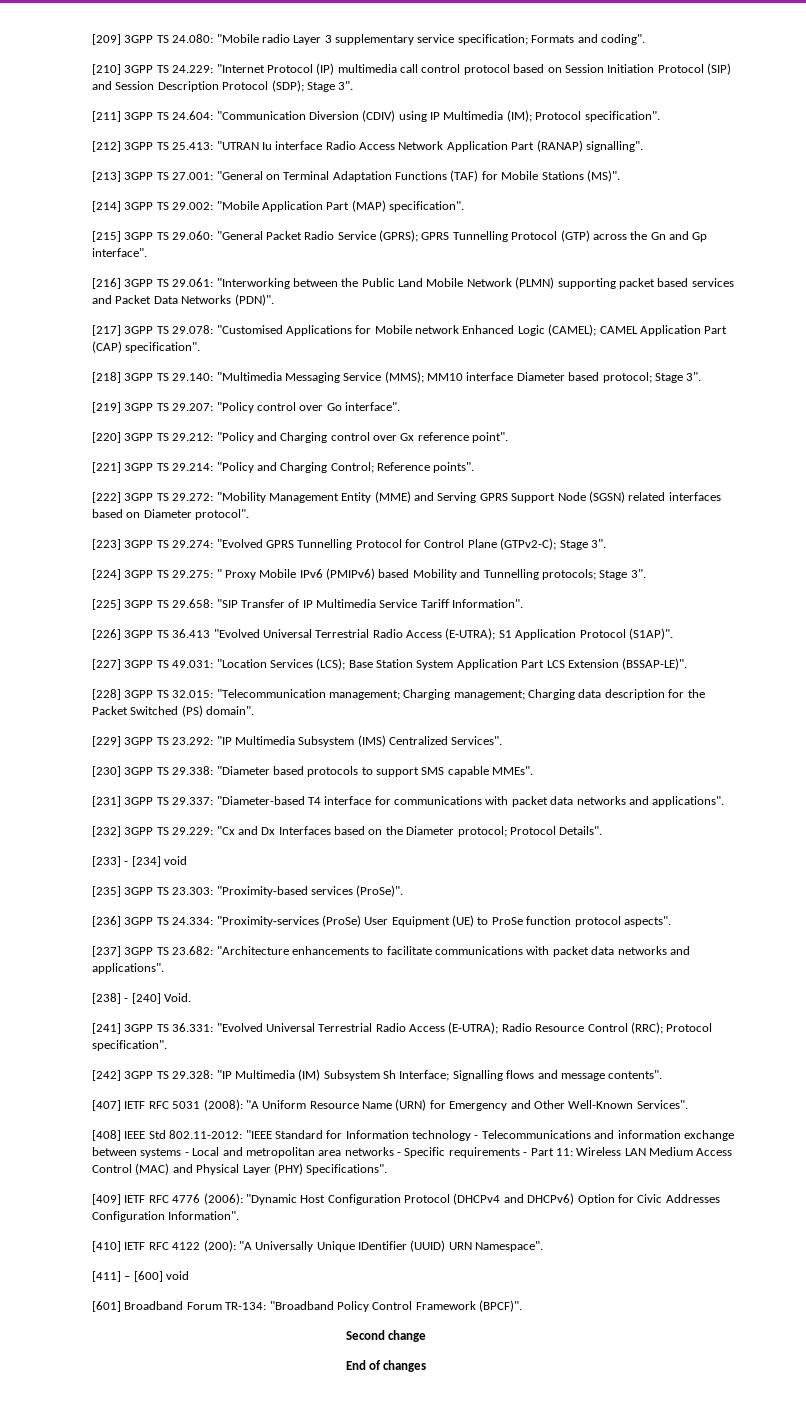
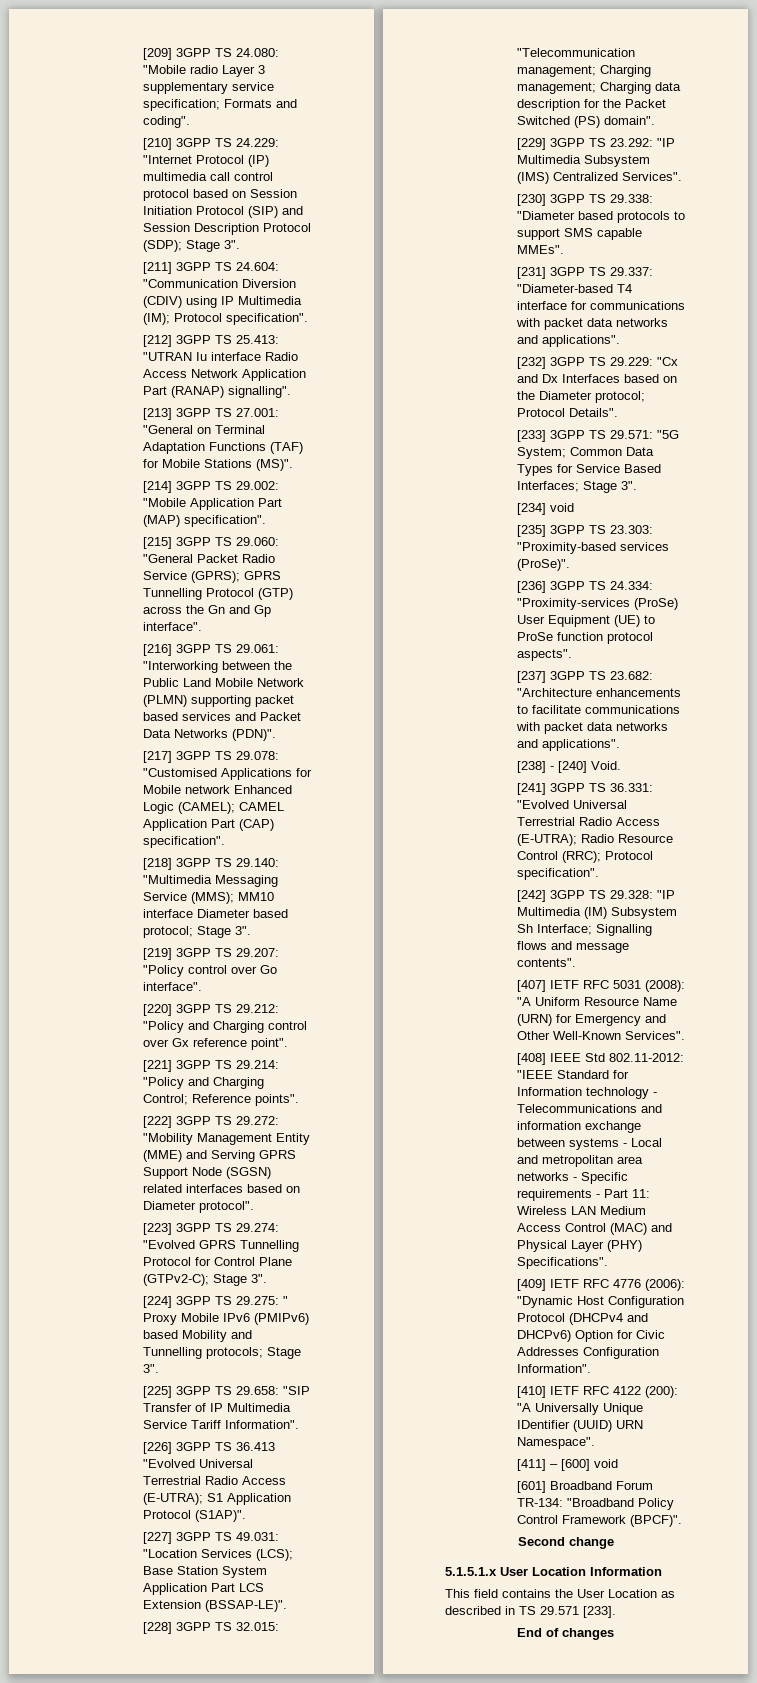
- [233] - [234] void
+ [233] 3GPP TS 29.571: "5G System; Common Data Types for Service Based Interfaces; Stage 3".
+ [234] void
+ 5.1.5.1.x User Location Information
+ This field contains the User Location as described in TS 29.571 [233].

